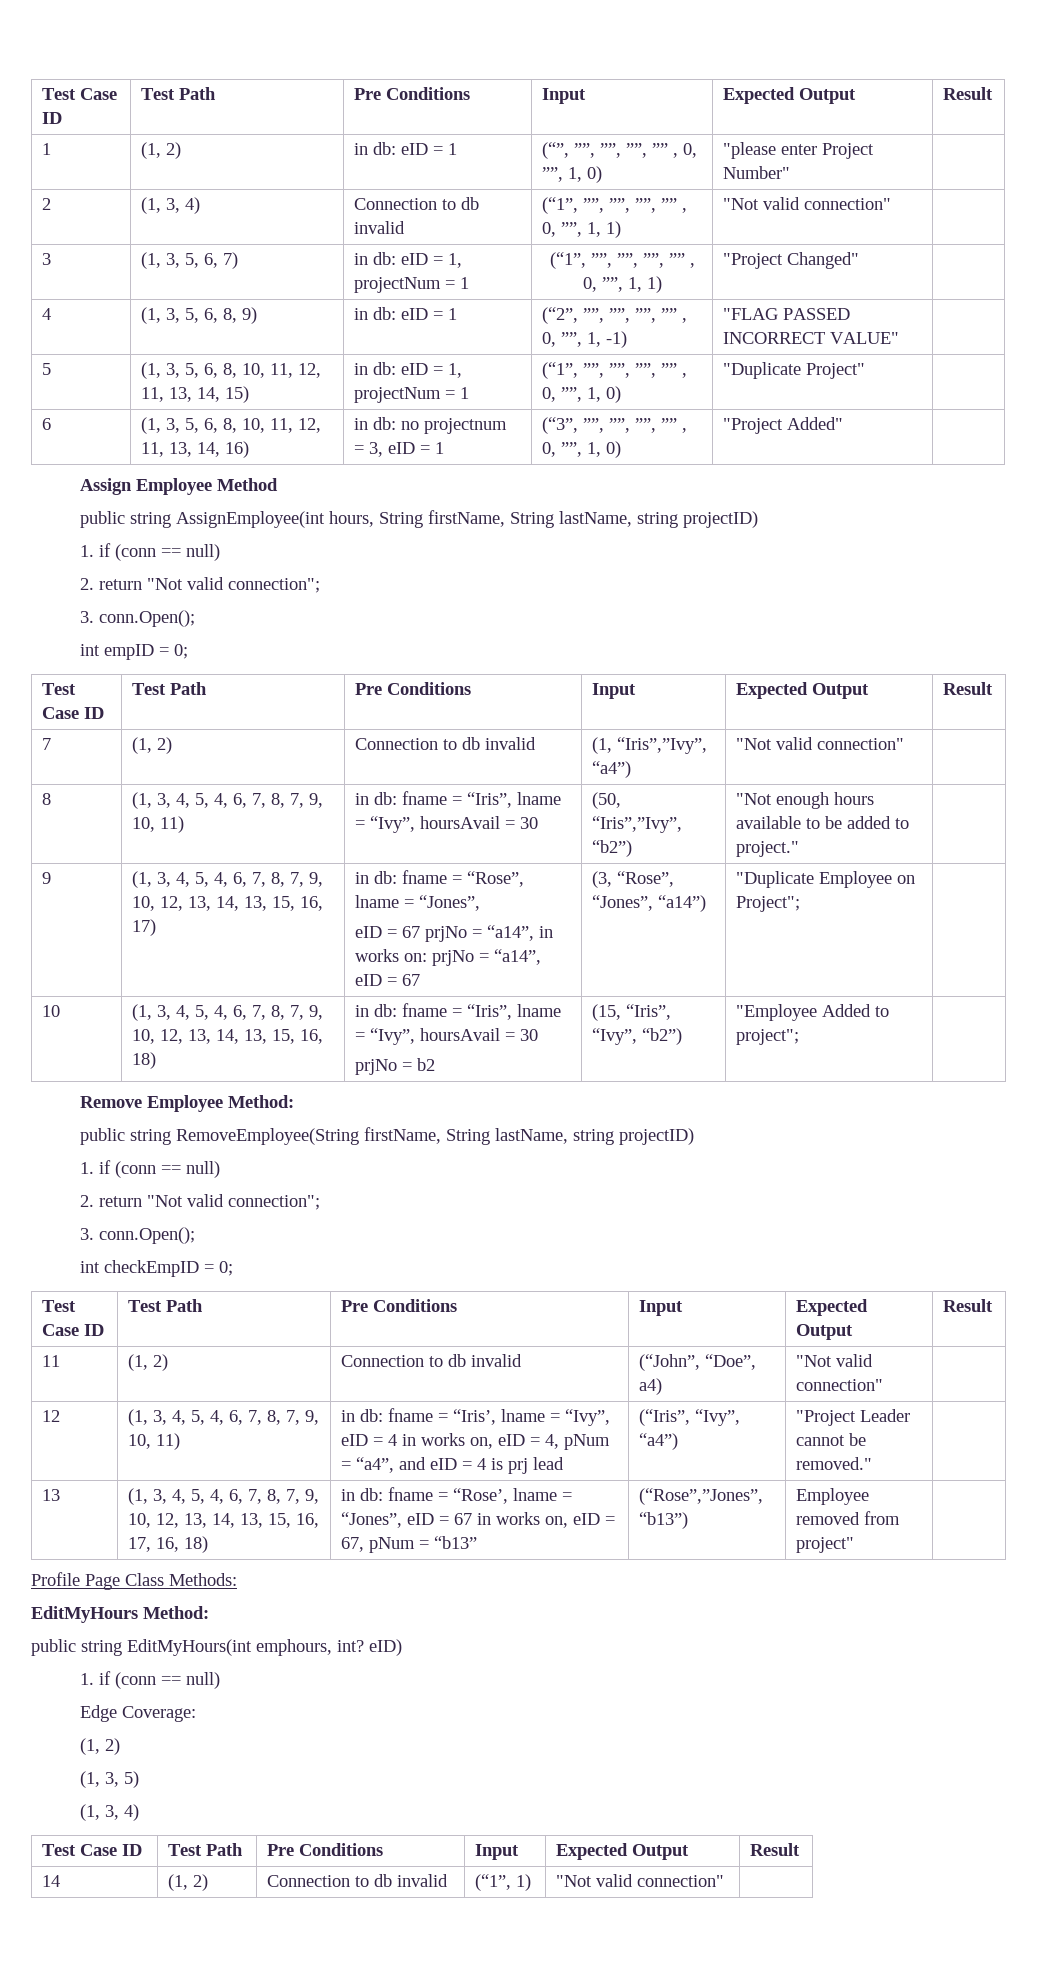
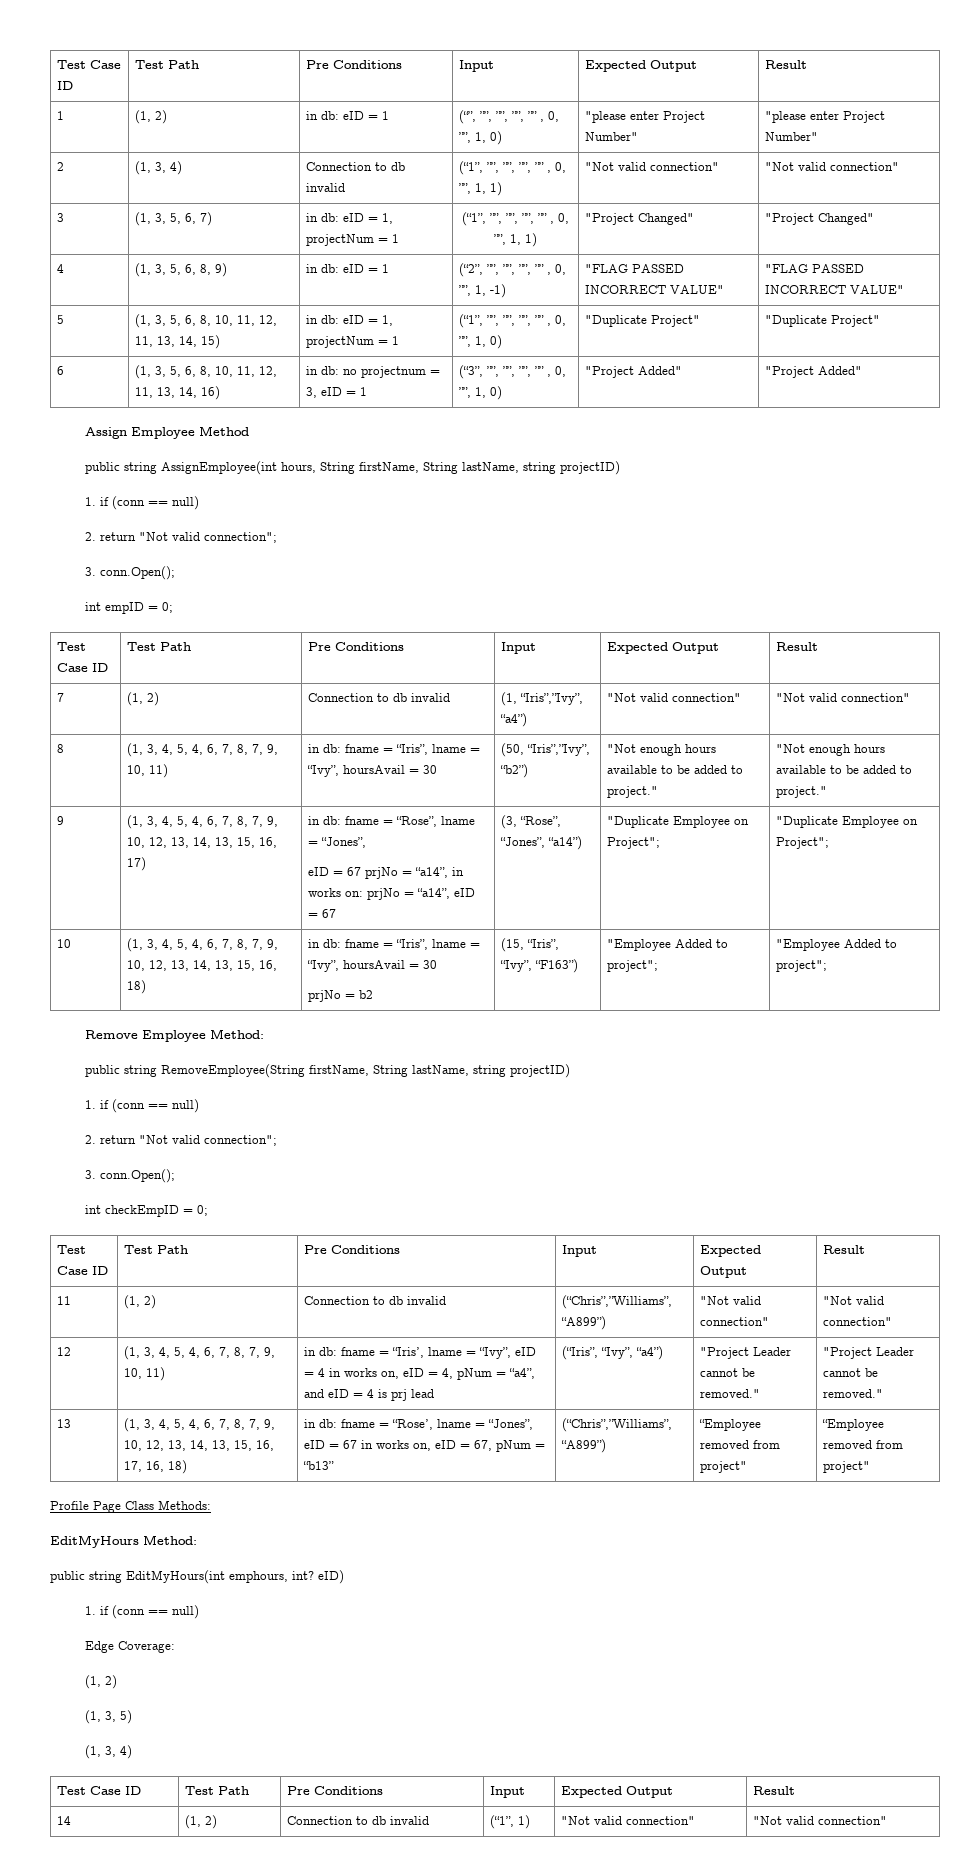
- 1 | (1, 2) | in db: eID = 1 | (“”, ””, ””, ””, ”” , 0, ””, 1, 0) | "please enter Project Number" |
+ 1 | (1, 2) | in db: eID = 1 | (“”, ””, ””, ””, ”” , 0, ””, 1, 0) | "please enter Project Number" | "please enter Project Number"
- 2 | (1, 3, 4) | Connection to db invalid | (“1”, ””, ””, ””, ”” , 0, ””, 1, 1) | "Not valid connection" |
+ 2 | (1, 3, 4) | Connection to db invalid | (“1”, ””, ””, ””, ”” , 0, ””, 1, 1) | "Not valid connection" | "Not valid connection"
- 3 | (1, 3, 5, 6, 7) | in db: eID = 1, projectNum = 1 | (“1”, ””, ””, ””, ”” , 0, ””, 1, 1) | "Project Changed" |
+ 3 | (1, 3, 5, 6, 7) | in db: eID = 1, projectNum = 1 | (“1”, ””, ””, ””, ”” , 0, ””, 1, 1) | "Project Changed" | "Project Changed"
- 4 | (1, 3, 5, 6, 8, 9) | in db: eID = 1 | (“2”, ””, ””, ””, ”” , 0, ””, 1, -1) | "FLAG PASSED INCORRECT VALUE" |
+ 4 | (1, 3, 5, 6, 8, 9) | in db: eID = 1 | (“2”, ””, ””, ””, ”” , 0, ””, 1, -1) | "FLAG PASSED INCORRECT VALUE" | "FLAG PASSED INCORRECT VALUE"
- 5 | (1, 3, 5, 6, 8, 10, 11, 12, 11, 13, 14, 15) | in db: eID = 1, projectNum = 1 | (“1”, ””, ””, ””, ”” , 0, ””, 1, 0) | "Duplicate Project" |
+ 5 | (1, 3, 5, 6, 8, 10, 11, 12, 11, 13, 14, 15) | in db: eID = 1, projectNum = 1 | (“1”, ””, ””, ””, ”” , 0, ””, 1, 0) | "Duplicate Project" | "Duplicate Project"
- 6 | (1, 3, 5, 6, 8, 10, 11, 12, 11, 13, 14, 16) | in db: no projectnum = 3, eID = 1 | (“3”, ””, ””, ””, ”” , 0, ””, 1, 0) | "Project Added" |
+ 6 | (1, 3, 5, 6, 8, 10, 11, 12, 11, 13, 14, 16) | in db: no projectnum = 3, eID = 1 | (“3”, ””, ””, ””, ”” , 0, ””, 1, 0) | "Project Added" | "Project Added"
- 7 | (1, 2) | Connection to db invalid | (1, “Iris”,”Ivy”, “a4”) | "Not valid connection" |
+ 7 | (1, 2) | Connection to db invalid | (1, “Iris”,”Ivy”, “a4”) | "Not valid connection" | "Not valid connection"
- "Not enough hours available to be added to project."
+ "Not enough hours available to be added to project." | "Not enough hours available to be added to project."
- "Duplicate Employee on Project";
+ "Duplicate Employee on Project"; | "Duplicate Employee on Project";
- (15, “Iris”, “Ivy”, “b2”)
+ (15, “Iris”, “Ivy”, “F163”)
- "Employee Added to project";
+ "Employee Added to project"; | "Employee Added to project";
- 11 | (1, 2) | Connection to db invalid | (“John”, “Doe”, a4) | "Not valid connection" |
+ 11 | (1, 2) | Connection to db invalid | (“Chris”,”Williams”, “A899”) | "Not valid connection" | "Not valid connection"
- "Project Leader cannot be removed."
+ "Project Leader cannot be removed." | "Project Leader cannot be removed."
- (“Rose”,”Jones”, “b13”) | Employee removed from project"
+ (“Chris”,”Williams”, “A899”) | “Employee removed from project" | “Employee removed from project"
- 14 | (1, 2) | Connection to db invalid | (“1”, 1) | "Not valid connection" |
+ 14 | (1, 2) | Connection to db invalid | (“1”, 1) | "Not valid connection" | "Not valid connection"

